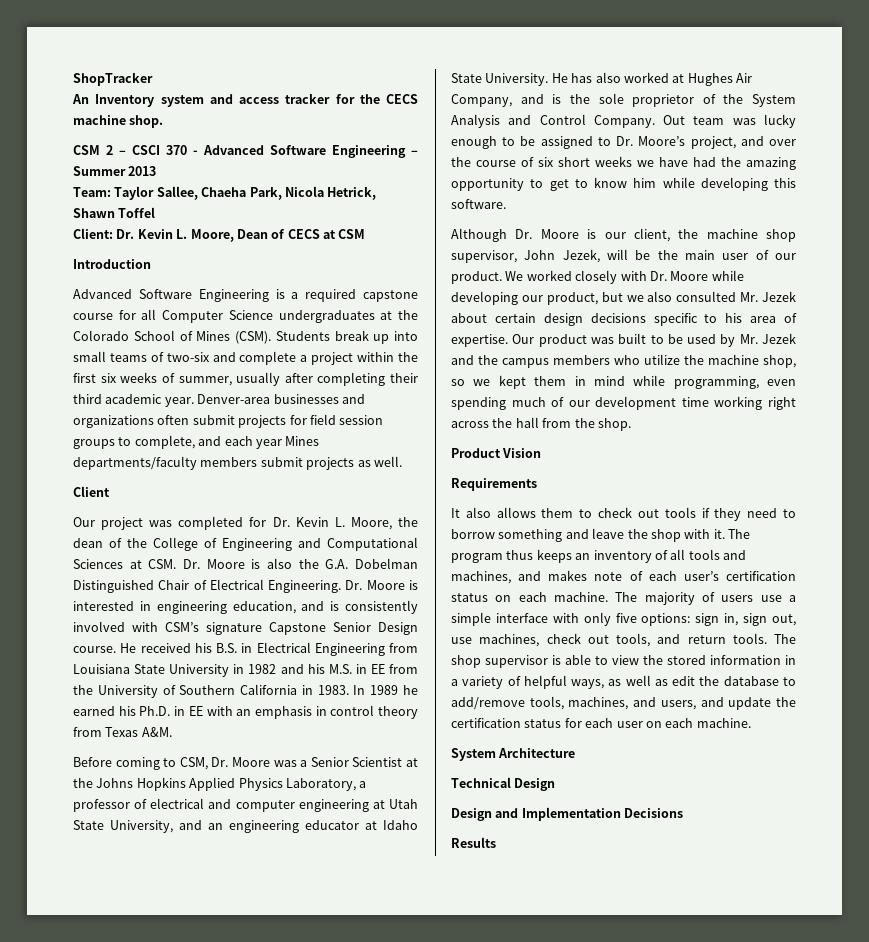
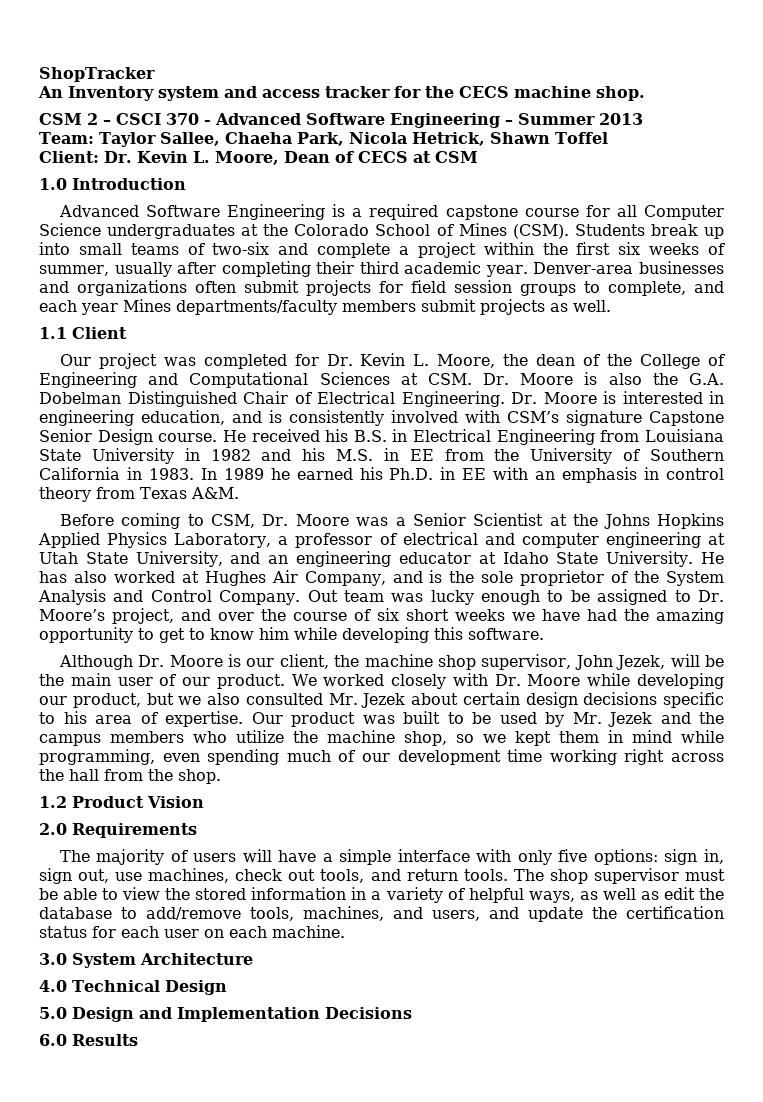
- Introduction
+ 1.0 Introduction
- Client
+ 1.1 Client
- Product Vision
+ 1.2 Product Vision
- Requirements
+ 2.0 Requirements
- It also allows them to check out tools if they need to borrow something and leave the shop with it. The program thus keeps an inventory of all tools and machines, and makes note of each user’s certification status on each machine. The majority of users use a simple interface with only five options: sign in, sign out, use machines, check out tools, and return tools.
+ The majority of users will have a simple interface with only five options: sign in, sign out, use machines, check out tools, and return tools.
- The shop supervisor is able to view the stored information in a variety of helpful ways, as well as edit the database to add/remove tools, machines, and users, and update the certification status for each user on each machine.
+ The shop supervisor must be able to view the stored information in a variety of helpful ways, as well as edit the database to add/remove tools, machines, and users, and update the certification status for each user on each machine.
- System Architecture
+ 3.0 System Architecture
- Technical Design
+ 4.0 Technical Design
- Design and Implementation Decisions
+ 5.0 Design and Implementation Decisions
- Results
+ 6.0 Results

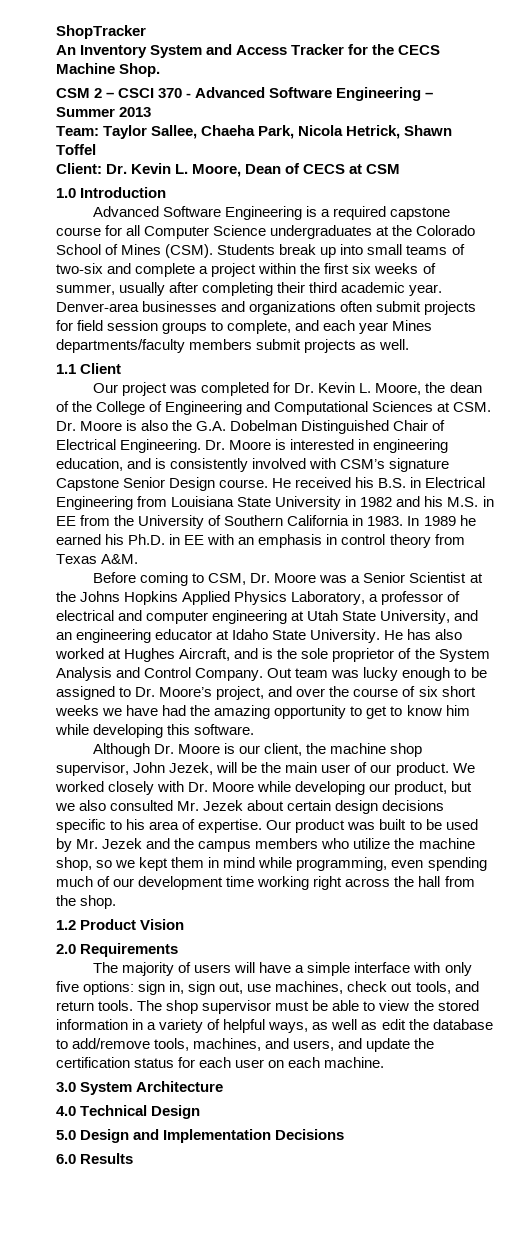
- An Inventory system and access tracker for the CECS machine shop.
+ An Inventory System and Access Tracker for the CECS Machine Shop.
- He has also worked at Hughes Air Company, and is the sole proprietor of the System Analysis and Control Company.
+ He has also worked at Hughes Aircraft, and is the sole proprietor of the System Analysis and Control Company.

